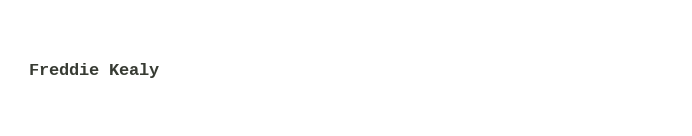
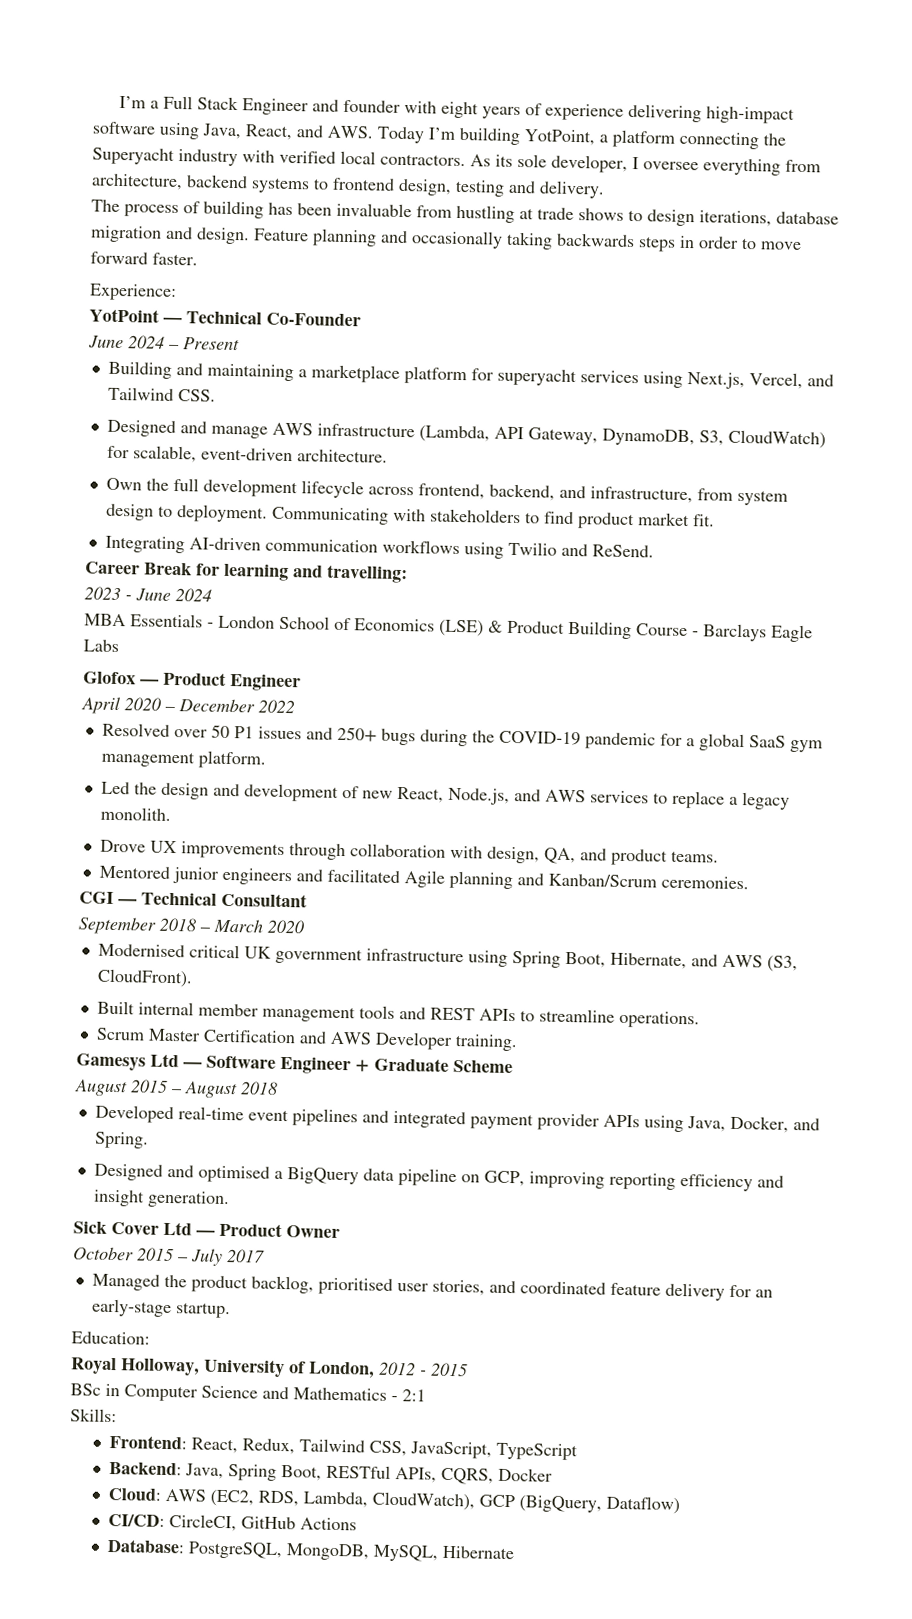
- Freddie Kealy
+ I’m a Full Stack Engineer and founder with eight years of experience delivering high-impact software using Java, React, and AWS. Today I’m building YotPoint, a platform connecting the Superyacht industry with verified local contractors. As its sole developer, I oversee everything from architecture, backend systems to frontend design, testing and delivery.
+ The process of building has been invaluable from hustling at trade shows to design iterations, database migration and design. Feature planning and occasionally taking backwards steps in order to move forward faster.
+ Experience:
+ YotPoint — Technical Co-Founder
+ June 2024 – Present
+ Building and maintaining a marketplace platform for superyacht services using Next.js, Vercel, and Tailwind CSS.
+ Designed and manage AWS infrastructure (Lambda, API Gateway, DynamoDB, S3, CloudWatch) for scalable, event-driven architecture.
+ Own the full development lifecycle across frontend, backend, and infrastructure, from system design to deployment. Communicating with stakeholders to find product market fit.
+ Integrating AI-driven communication workflows using Twilio and ReSend.
+ Career Break for learning and travelling:
+ 2023 - June 2024
+ MBA Essentials - London School of Economics (LSE) & Product Building Course - Barclays Eagle Labs
+ Glofox — Product Engineer
+ April 2020 – December 2022
+ Resolved over 50 P1 issues and 250+ bugs during the COVID-19 pandemic for a global SaaS gym management platform.
+ Led the design and development of new React, Node.js, and AWS services to replace a legacy monolith.
+ Drove UX improvements through collaboration with design, QA, and product teams.
+ Mentored junior engineers and facilitated Agile planning and Kanban/Scrum ceremonies.
+ CGI — Technical Consultant
+ September 2018 – March 2020
+ Modernised critical UK government infrastructure using Spring Boot, Hibernate, and AWS (S3, CloudFront).
+ Built internal member management tools and REST APIs to streamline operations.
+ Scrum Master Certification and AWS Developer training.
+ Gamesys Ltd — Software Engineer + Graduate Scheme
+ August 2015 – August 2018
+ Developed real-time event pipelines and integrated payment provider APIs using Java, Docker, and Spring.
+ Designed and optimised a BigQuery data pipeline on GCP, improving reporting efficiency and insight generation.
+ Sick Cover Ltd — Product Owner
+ October 2015 – July 2017
+ Managed the product backlog, prioritised user stories, and coordinated feature delivery for an early-stage startup.
+ Education:
+ Royal Holloway, University of London, 2012 - 2015
+ BSc in Computer Science and Mathematics - 2:1
+ Skills:
+ Frontend: React, Redux, Tailwind CSS, JavaScript, TypeScript
+ Backend: Java, Spring Boot, RESTful APIs, CQRS, Docker
+ Cloud: AWS (EC2, RDS, Lambda, CloudWatch), GCP (BigQuery, Dataflow)
+ CI/CD: CircleCI, GitHub Actions
+ Database: PostgreSQL, MongoDB, MySQL, Hibernate

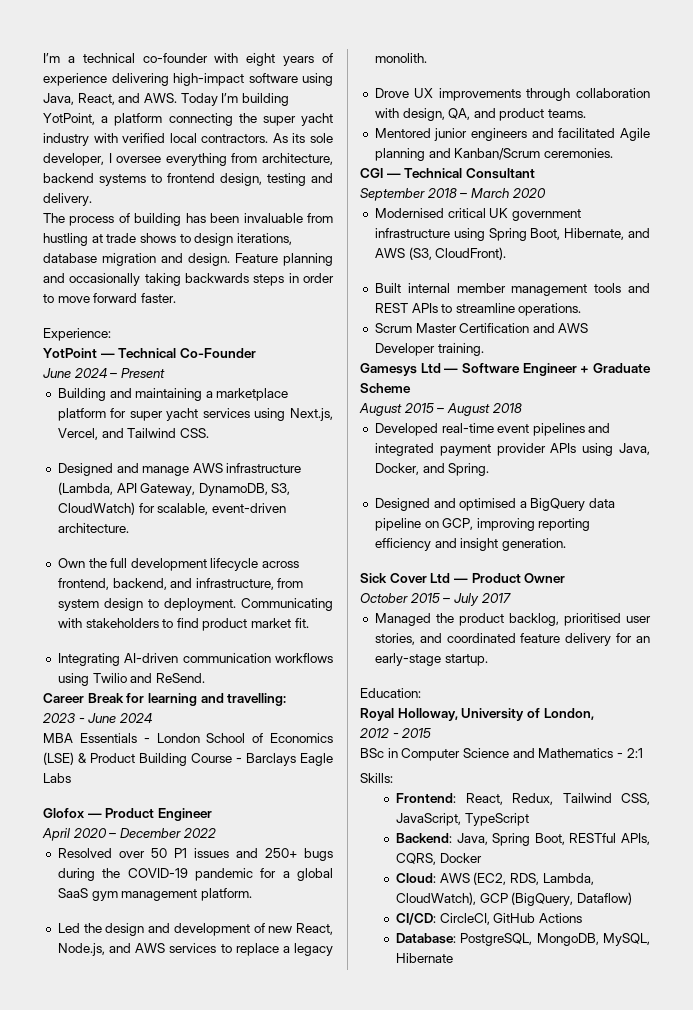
- I’m a Full Stack Engineer and founder with eight years of experience delivering high-impact software using Java, React, and AWS. Today I’m building YotPoint, a platform connecting the Superyacht industry with verified local contractors.
+ I’m a technical co-founder with eight years of experience delivering high-impact software using Java, React, and AWS. Today I’m building YotPoint, a platform connecting the super yacht industry with verified local contractors.
- Building and maintaining a marketplace platform for superyacht services using Next.js, Vercel, and Tailwind CSS.
+ Building and maintaining a marketplace platform for super yacht services using Next.js, Vercel, and Tailwind CSS.
- Royal Holloway, University of London, 2012 - 2015
+ Royal Holloway, University of London,
+ 2012 - 2015

